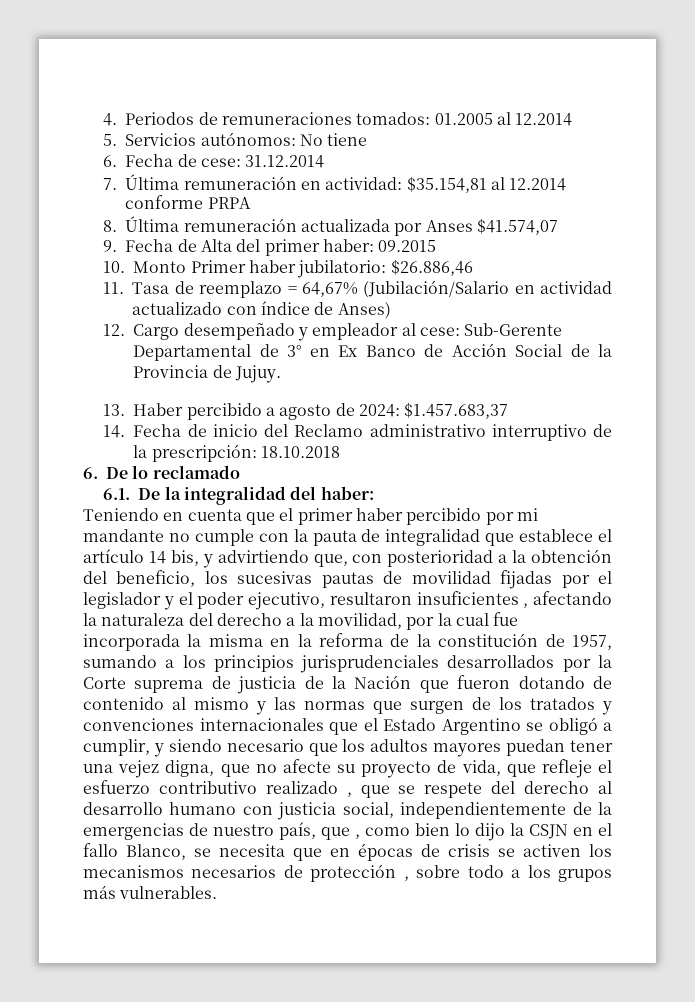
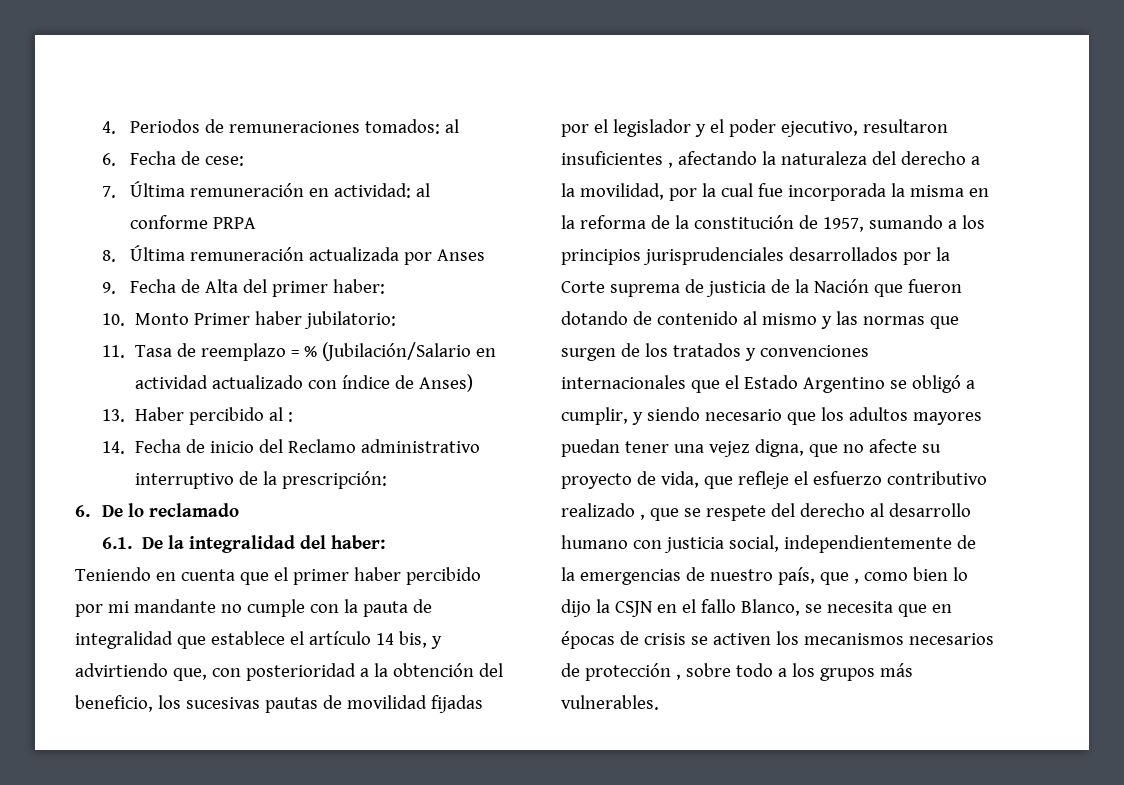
- 4. Periodos de remuneraciones tomados: 01.2005 al 12.2014
- 5. Servicios autónomos: No tiene
+ 4. Periodos de remuneraciones tomados: al
- 6. Fecha de cese: 31.12.2014
+ 6. Fecha de cese:
- 7. Última remuneración en actividad: $35.154,81 al 12.2014 conforme PRPA
+ 7. Última remuneración en actividad: al conforme PRPA
- 8. Última remuneración actualizada por Anses $41.574,07
+ 8. Última remuneración actualizada por Anses
- 9. Fecha de Alta del primer haber: 09.2015
+ 9. Fecha de Alta del primer haber:
- 10. Monto Primer haber jubilatorio: $26.886,46
+ 10. Monto Primer haber jubilatorio:
- 11. Tasa de reemplazo = 64,67% (Jubilación/Salario en actividad actualizado con índice de Anses)
+ 11. Tasa de reemplazo = % (Jubilación/Salario en actividad actualizado con índice de Anses)
- 12. Cargo desempeñado y empleador al cese: Sub-Gerente Departamental de 3° en Ex Banco de Acción Social de la Provincia de Jujuy.
- 13. Haber percibido a agosto de 2024: $1.457.683,37
+ 13. Haber percibido al :
- 14. Fecha de inicio del Reclamo administrativo interruptivo de la prescripción: 18.10.2018
+ 14. Fecha de inicio del Reclamo administrativo interruptivo de la prescripción:

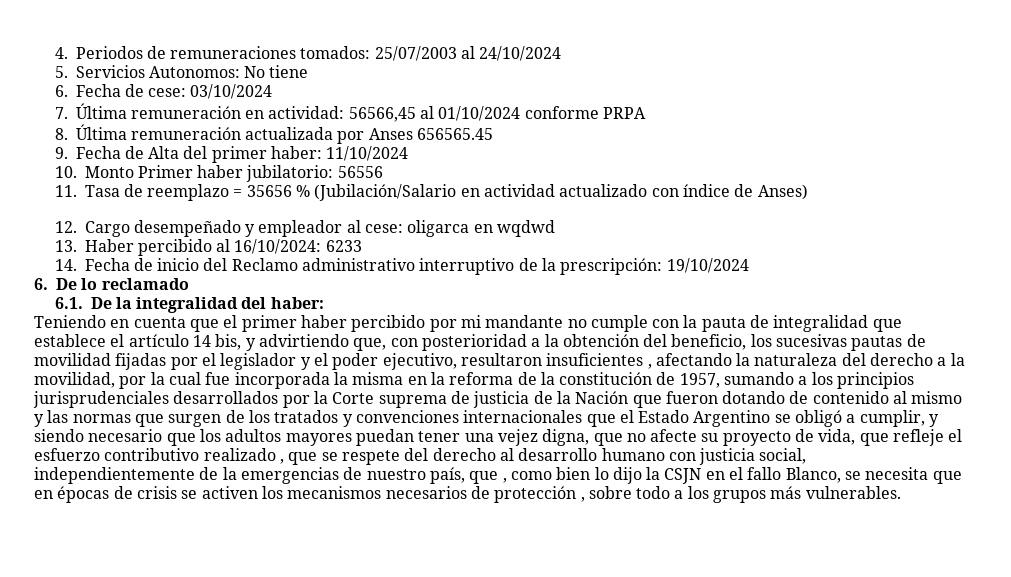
- 4. Periodos de remuneraciones tomados: al
+ 4. Periodos de remuneraciones tomados: 25/07/2003 al 24/10/2024
+ 5. Servicios Autonomos: No tiene
- 6. Fecha de cese:
+ 6. Fecha de cese: 03/10/2024
- 7. Última remuneración en actividad: al conforme PRPA
+ 7. Última remuneración en actividad: 56566,45 al 01/10/2024 conforme PRPA
- 8. Última remuneración actualizada por Anses
+ 8. Última remuneración actualizada por Anses 656565.45
- 9. Fecha de Alta del primer haber:
+ 9. Fecha de Alta del primer haber: 11/10/2024
- 10. Monto Primer haber jubilatorio:
+ 10. Monto Primer haber jubilatorio: 56556
- 11. Tasa de reemplazo = % (Jubilación/Salario en actividad actualizado con índice de Anses)
+ 11. Tasa de reemplazo = 35656 % (Jubilación/Salario en actividad actualizado con índice de Anses)
+ 12. Cargo desempeñado y empleador al cese: oligarca en wqdwd
- 13. Haber percibido al :
+ 13. Haber percibido al 16/10/2024: 6233
- 14. Fecha de inicio del Reclamo administrativo interruptivo de la prescripción:
+ 14. Fecha de inicio del Reclamo administrativo interruptivo de la prescripción: 19/10/2024

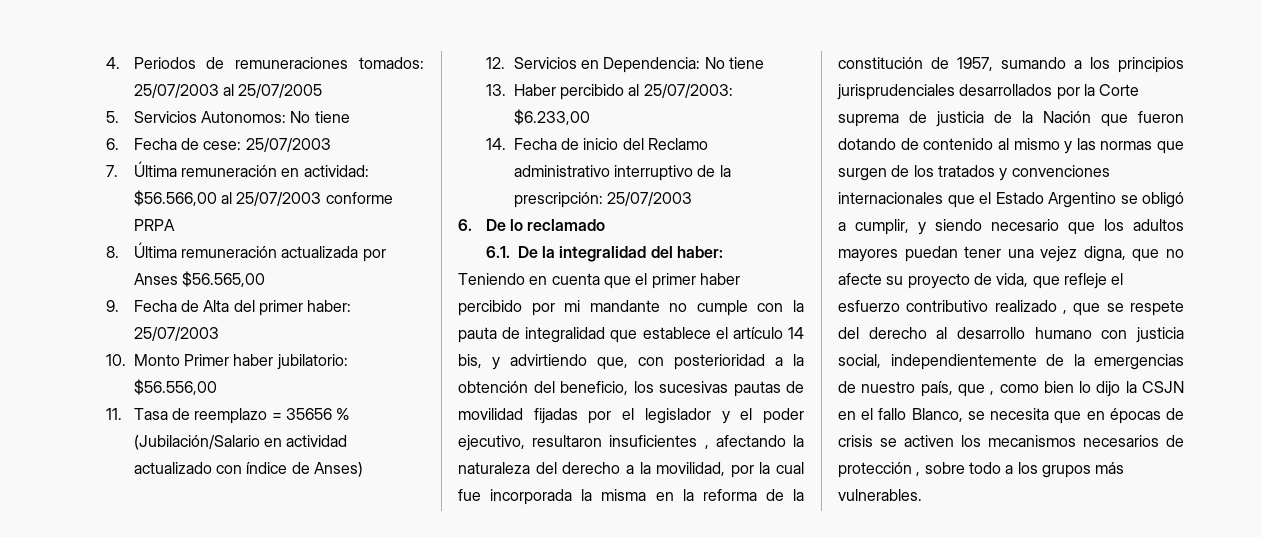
- 4. Periodos de remuneraciones tomados: 25/07/2003 al 24/10/2024
+ 4. Periodos de remuneraciones tomados: 25/07/2003 al 25/07/2005
- 6. Fecha de cese: 03/10/2024
+ 6. Fecha de cese: 25/07/2003
- 7. Última remuneración en actividad: 56566,45 al 01/10/2024 conforme PRPA
+ 7. Última remuneración en actividad: $56.566,00 al 25/07/2003 conforme PRPA
- 8. Última remuneración actualizada por Anses 656565.45
+ 8. Última remuneración actualizada por Anses $56.565,00
- 9. Fecha de Alta del primer haber: 11/10/2024
+ 9. Fecha de Alta del primer haber: 25/07/2003
- 10. Monto Primer haber jubilatorio: 56556
+ 10. Monto Primer haber jubilatorio: $56.556,00
- 12. Cargo desempeñado y empleador al cese: oligarca en wqdwd
+ 12. Servicios en Dependencia: No tiene
- 13. Haber percibido al 16/10/2024: 6233
+ 13. Haber percibido al 25/07/2003: $6.233,00
- 14. Fecha de inicio del Reclamo administrativo interruptivo de la prescripción: 19/10/2024
+ 14. Fecha de inicio del Reclamo administrativo interruptivo de la prescripción: 25/07/2003

